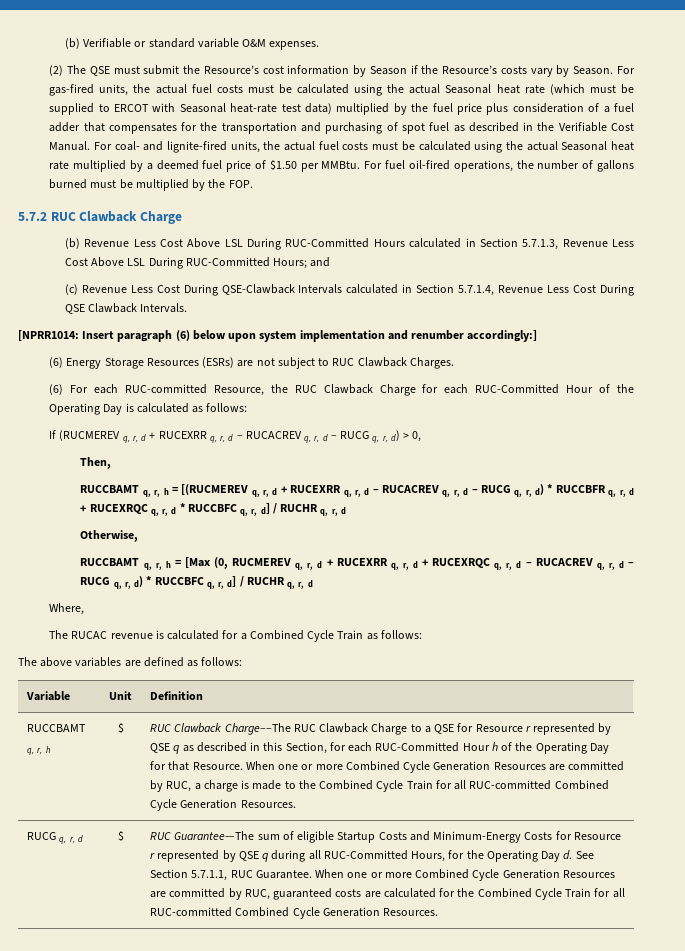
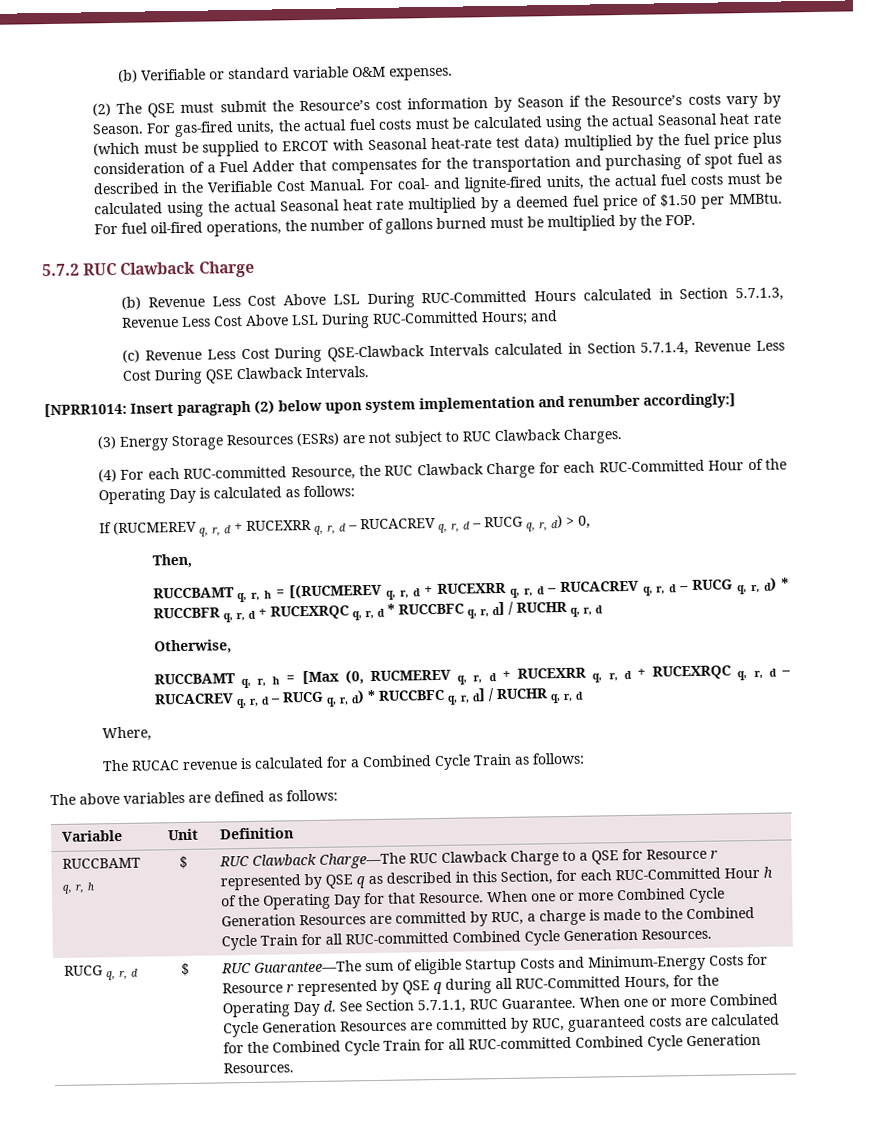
- For gas-fired units, the actual fuel costs must be calculated using the actual Seasonal heat rate (which must be supplied to ERCOT with Seasonal heat-rate test data) multiplied by the fuel price plus consideration of a fuel adder that compensates for the transportation and purchasing of spot fuel as described in the Verifiable Cost Manual.
+ For gas-fired units, the actual fuel costs must be calculated using the actual Seasonal heat rate (which must be supplied to ERCOT with Seasonal heat-rate test data) multiplied by the fuel price plus consideration of a Fuel Adder that compensates for the transportation and purchasing of spot fuel as described in the Verifiable Cost Manual.
- [NPRR1014: Insert paragraph (6) below upon system implementation and renumber accordingly:]
+ [NPRR1014: Insert paragraph (2) below upon system implementation and renumber accordingly:]
- (6) Energy Storage Resources (ESRs) are not subject to RUC Clawback Charges.
+ (3) Energy Storage Resources (ESRs) are not subject to RUC Clawback Charges.
- (6) For each RUC-committed Resource, the RUC Clawback Charge for each RUC-Committed Hour of the Operating Day is calculated as follows:
+ (4) For each RUC-committed Resource, the RUC Clawback Charge for each RUC-Committed Hour of the Operating Day is calculated as follows:

